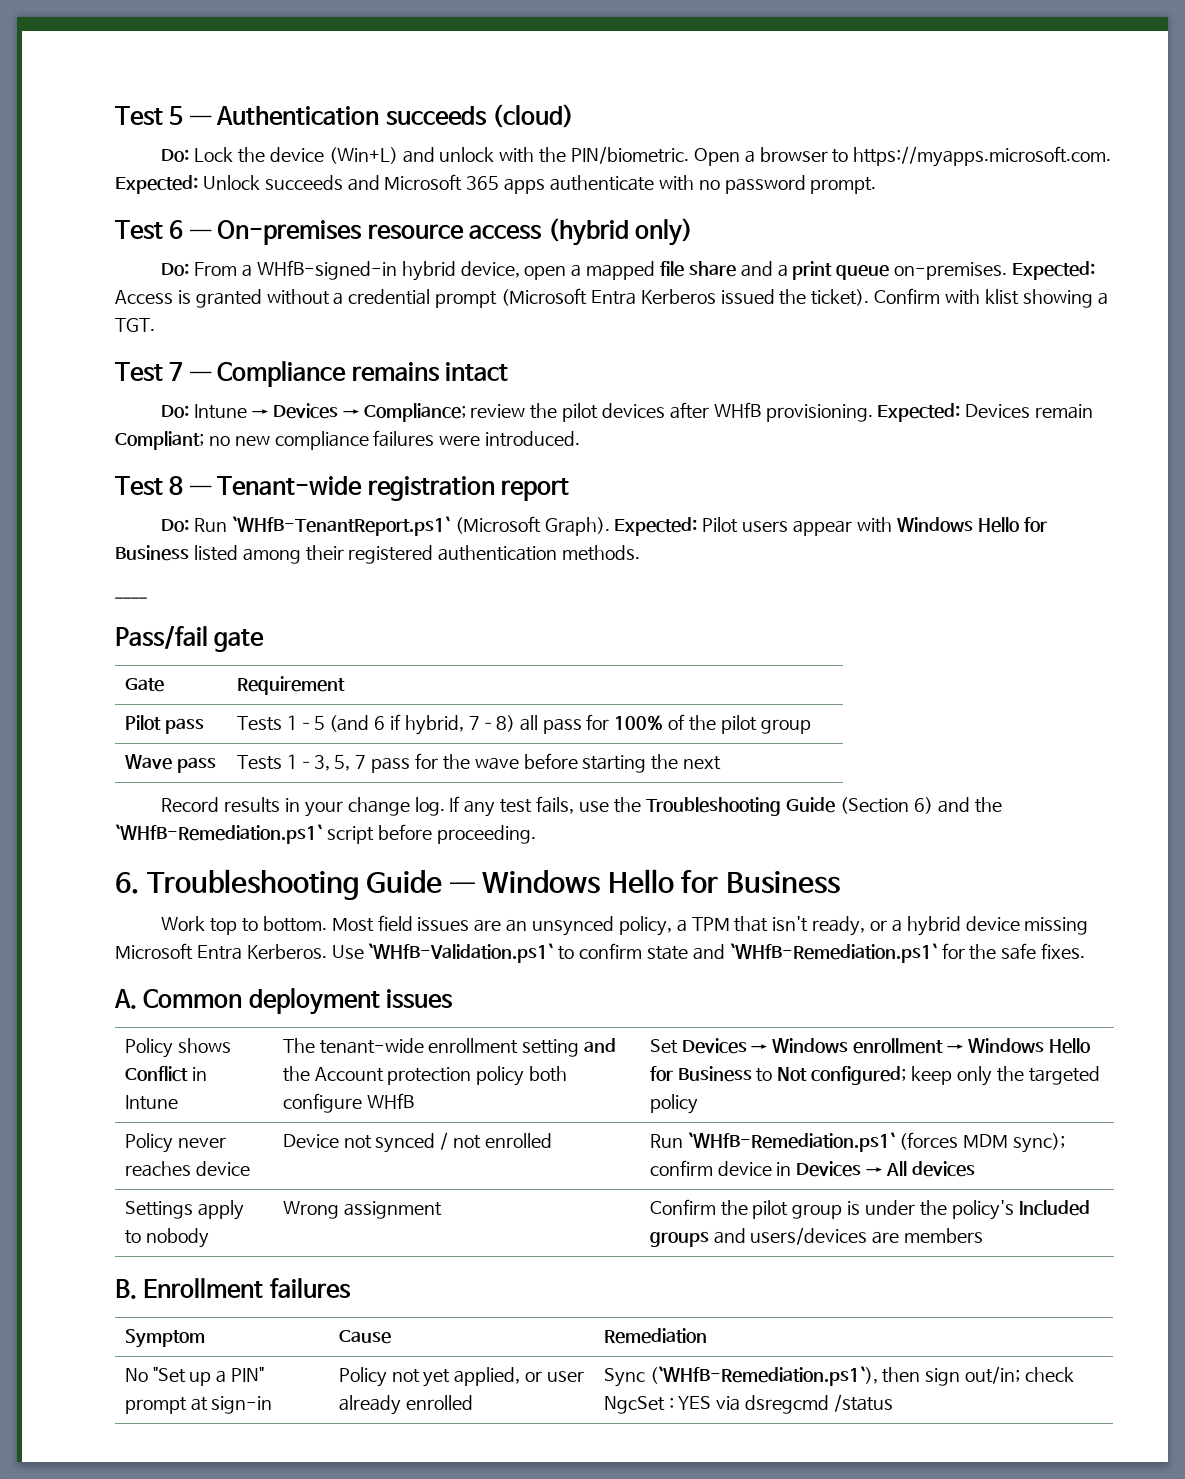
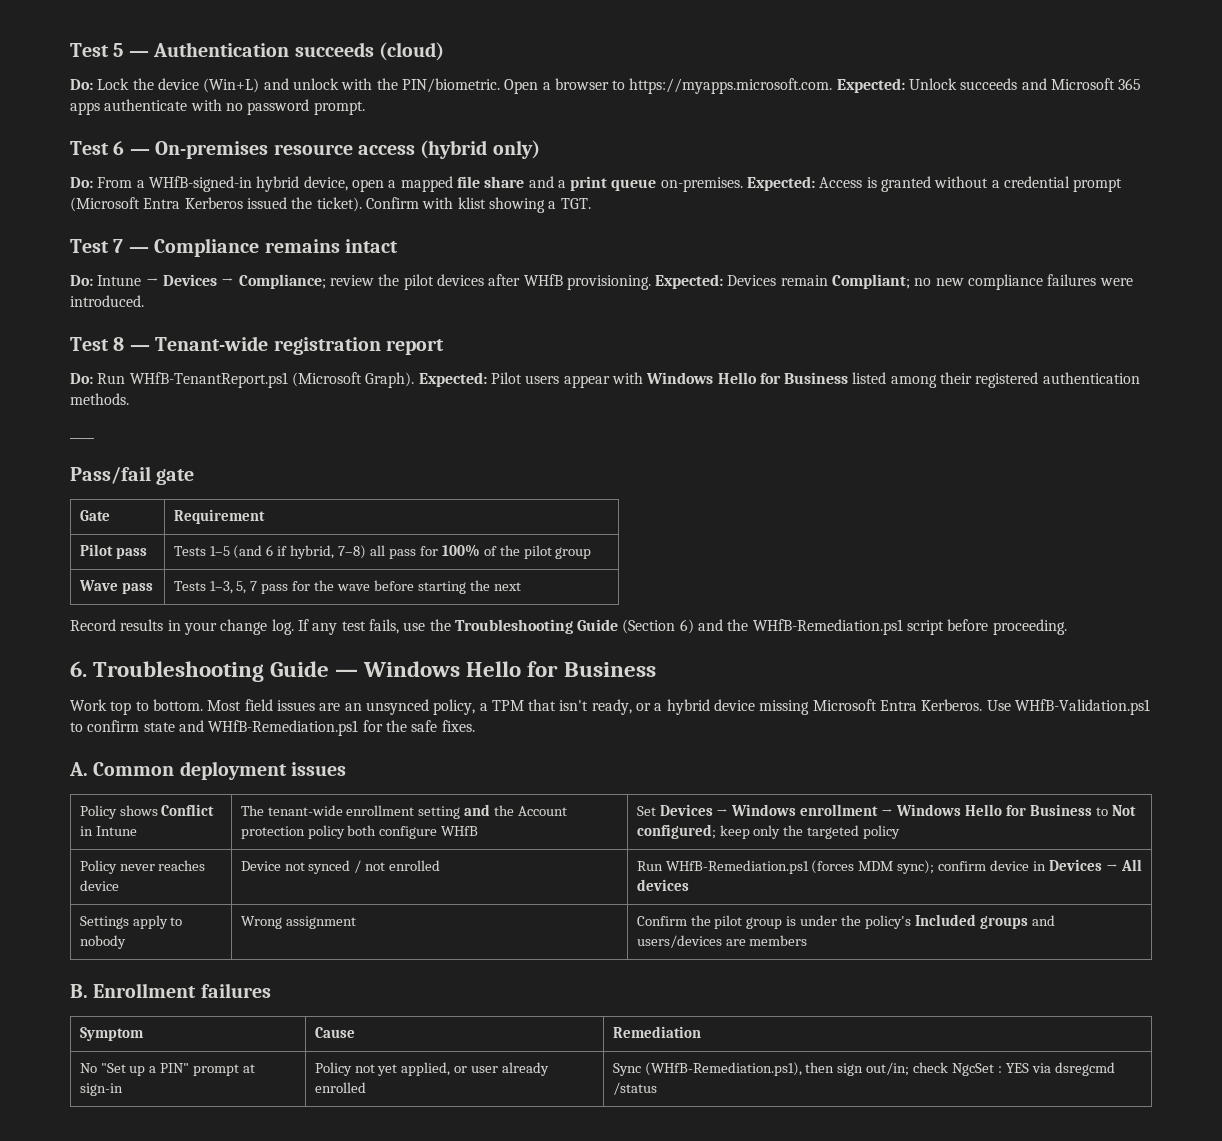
- Do: Run `WHfB-TenantReport.ps1` (Microsoft Graph).
+ Do: Run WHfB-TenantReport.ps1 (Microsoft Graph).
- If any test fails, use the Troubleshooting Guide (Section 6) and the `WHfB-Remediation.ps1` script before proceeding.
+ If any test fails, use the Troubleshooting Guide (Section 6) and the WHfB-Remediation.ps1 script before proceeding.
- Use `WHfB-Validation.ps1` to confirm state and `WHfB-Remediation.ps1` for the safe fixes.
+ Use WHfB-Validation.ps1 to confirm state and WHfB-Remediation.ps1 for the safe fixes.
- Policy never reaches device | Device not synced / not enrolled | Run `WHfB-Remediation.ps1` (forces MDM sync); confirm device in Devices → All devices
+ Policy never reaches device | Device not synced / not enrolled | Run WHfB-Remediation.ps1 (forces MDM sync); confirm device in Devices → All devices
- No "Set up a PIN" prompt at sign-in | Policy not yet applied, or user already enrolled | Sync (`WHfB-Remediation.ps1`), then sign out/in; check NgcSet : YES via dsregcmd /status
+ No "Set up a PIN" prompt at sign-in | Policy not yet applied, or user already enrolled | Sync (WHfB-Remediation.ps1), then sign out/in; check NgcSet : YES via dsregcmd /status

